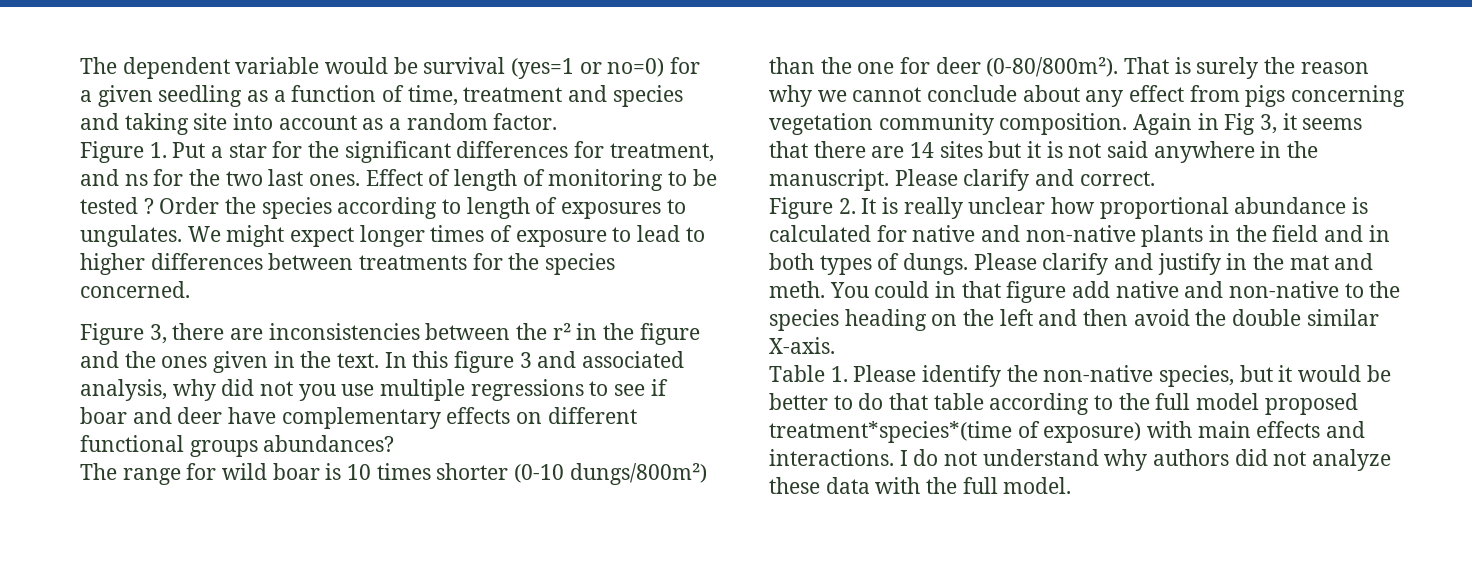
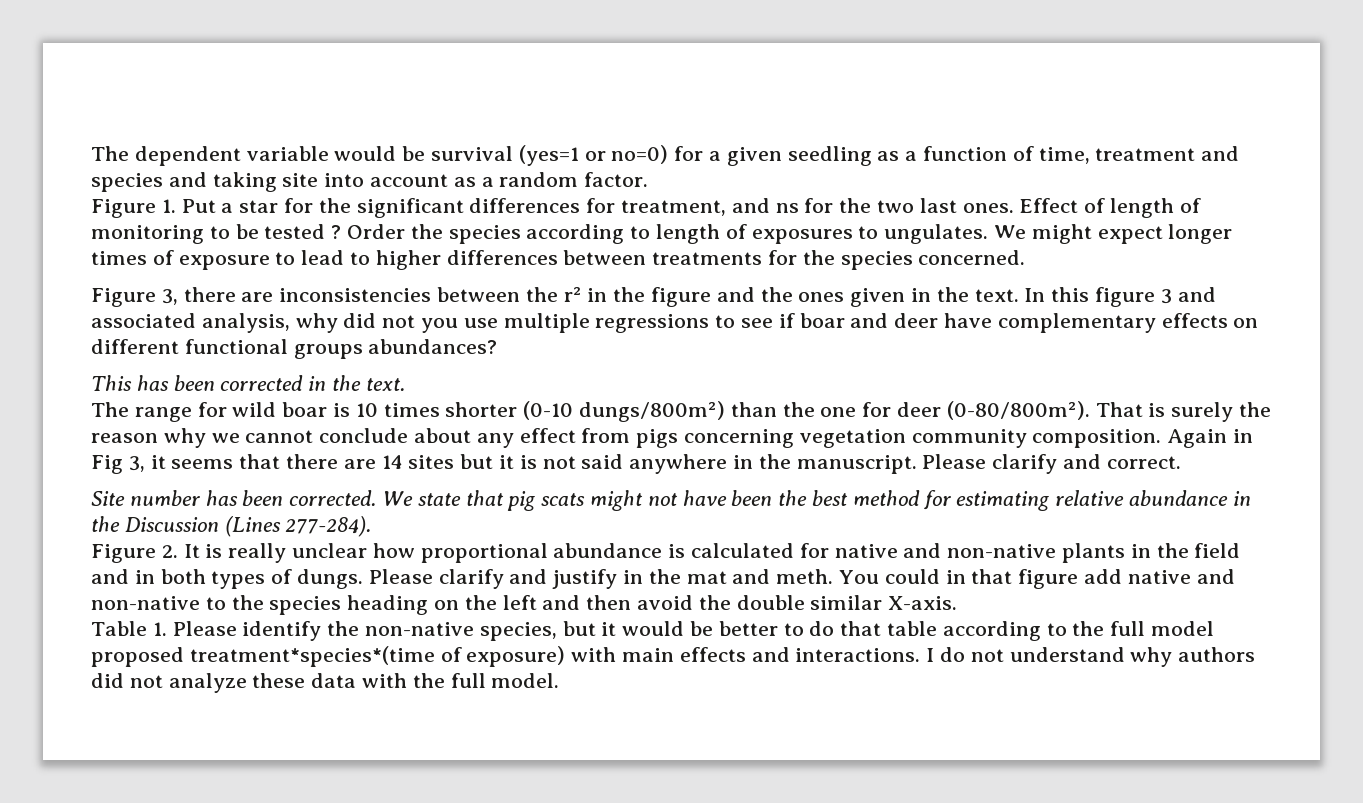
+ This has been corrected in the text.
+ Site number has been corrected. We state that pig scats might not have been the best method for estimating relative abundance in the Discussion (Lines 277-284).

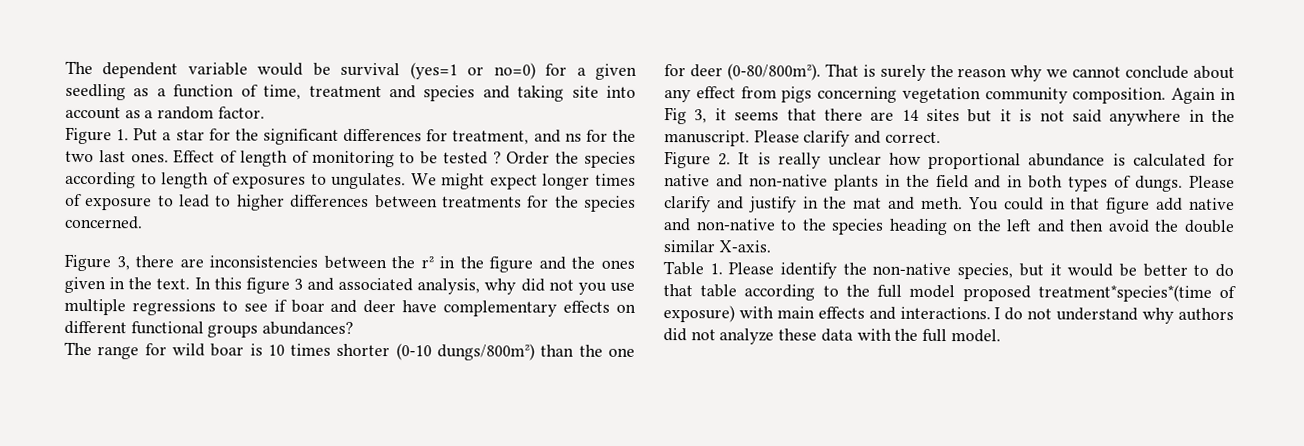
- This has been corrected in the text.
- Site number has been corrected. We state that pig scats might not have been the best method for estimating relative abundance in the Discussion (Lines 277-284).

